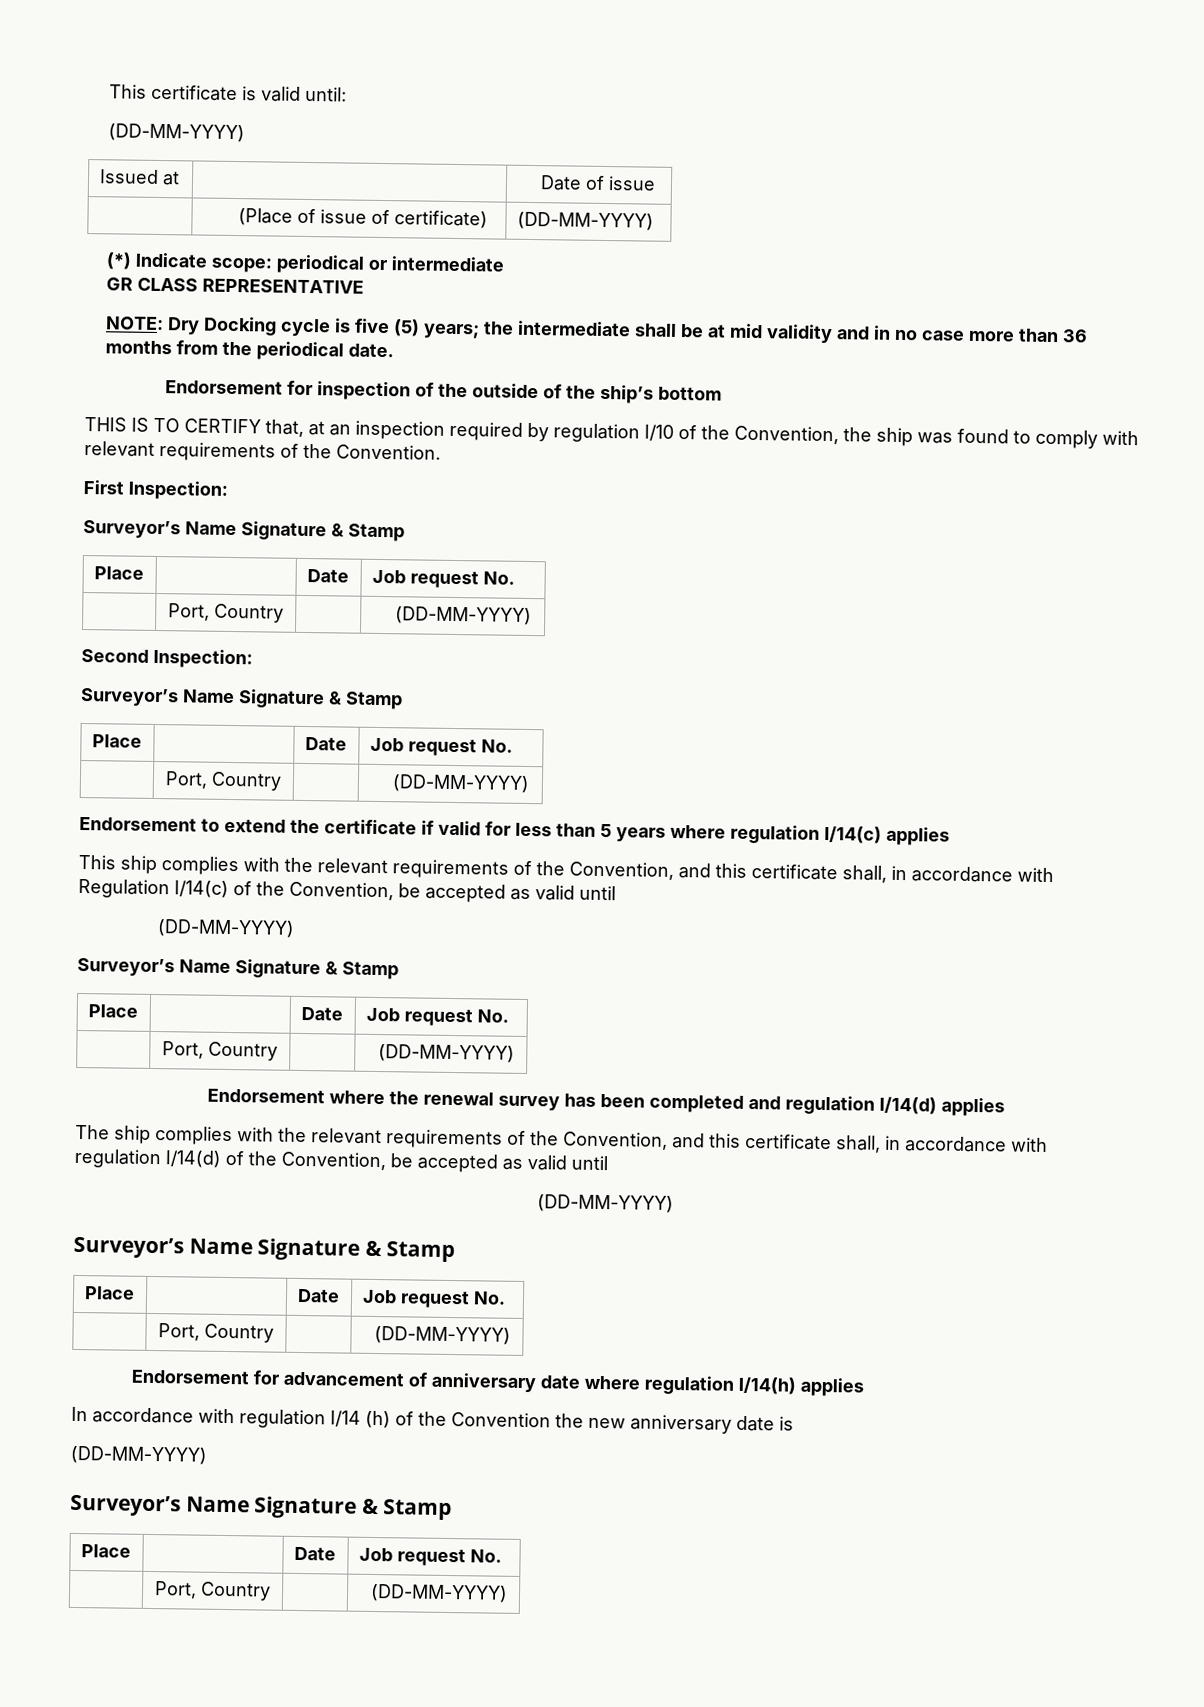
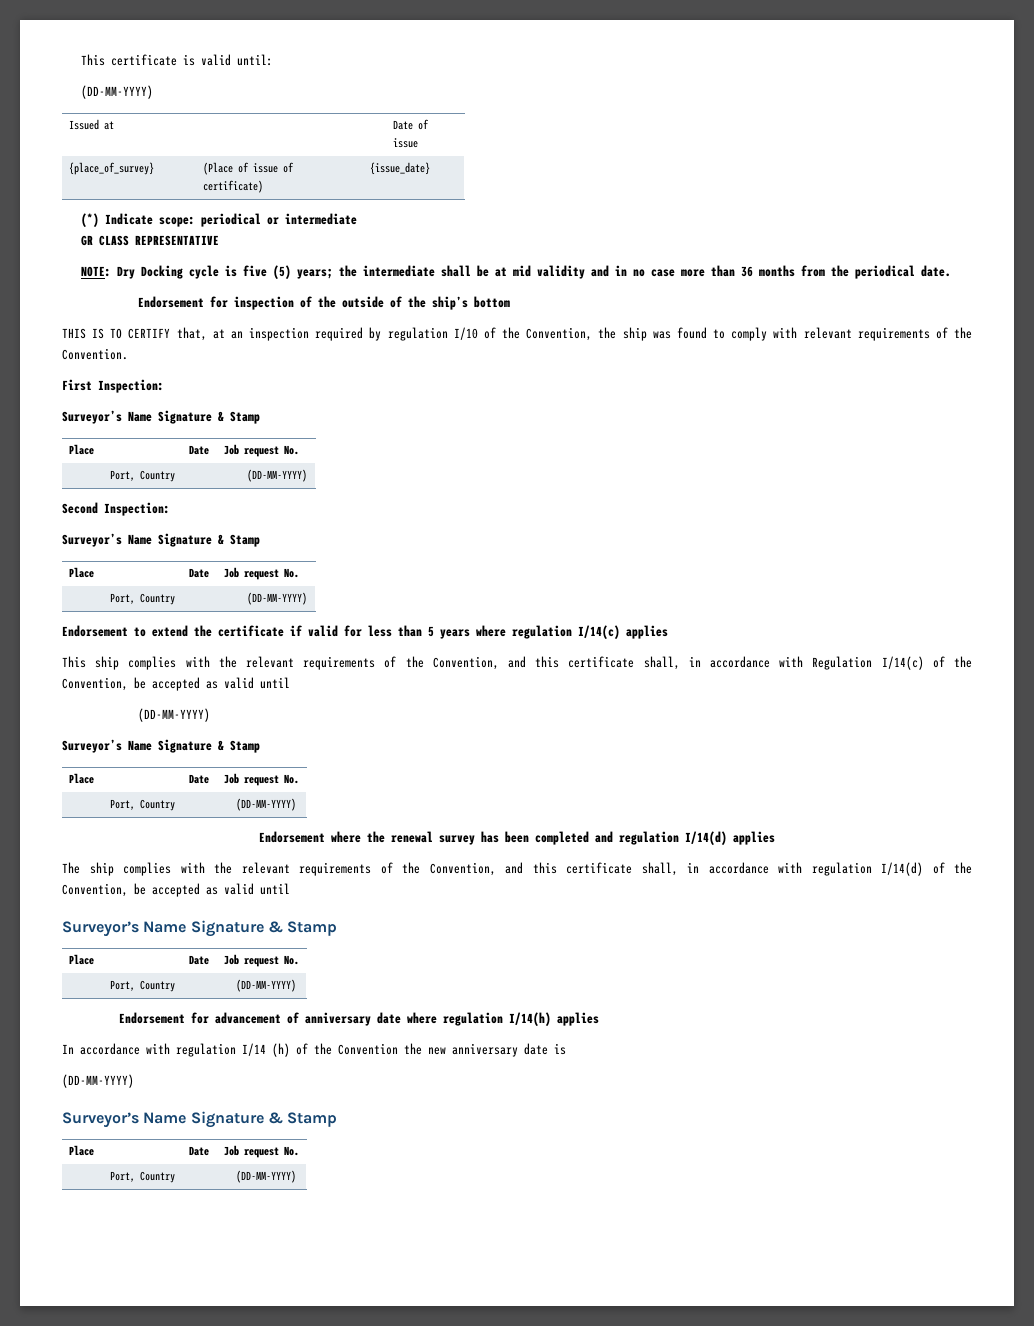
- | (Place of issue of certificate) | (DD-MM-YYYY)
+ {place_of_survey} | (Place of issue of certificate) | {issue_date}
  The ship complies with the relevant requirements of the Convention, and this certificate shall, in accordance with regulation I/14(d) of the Convention, be accepted as valid until
- (DD-MM-YYYY)

